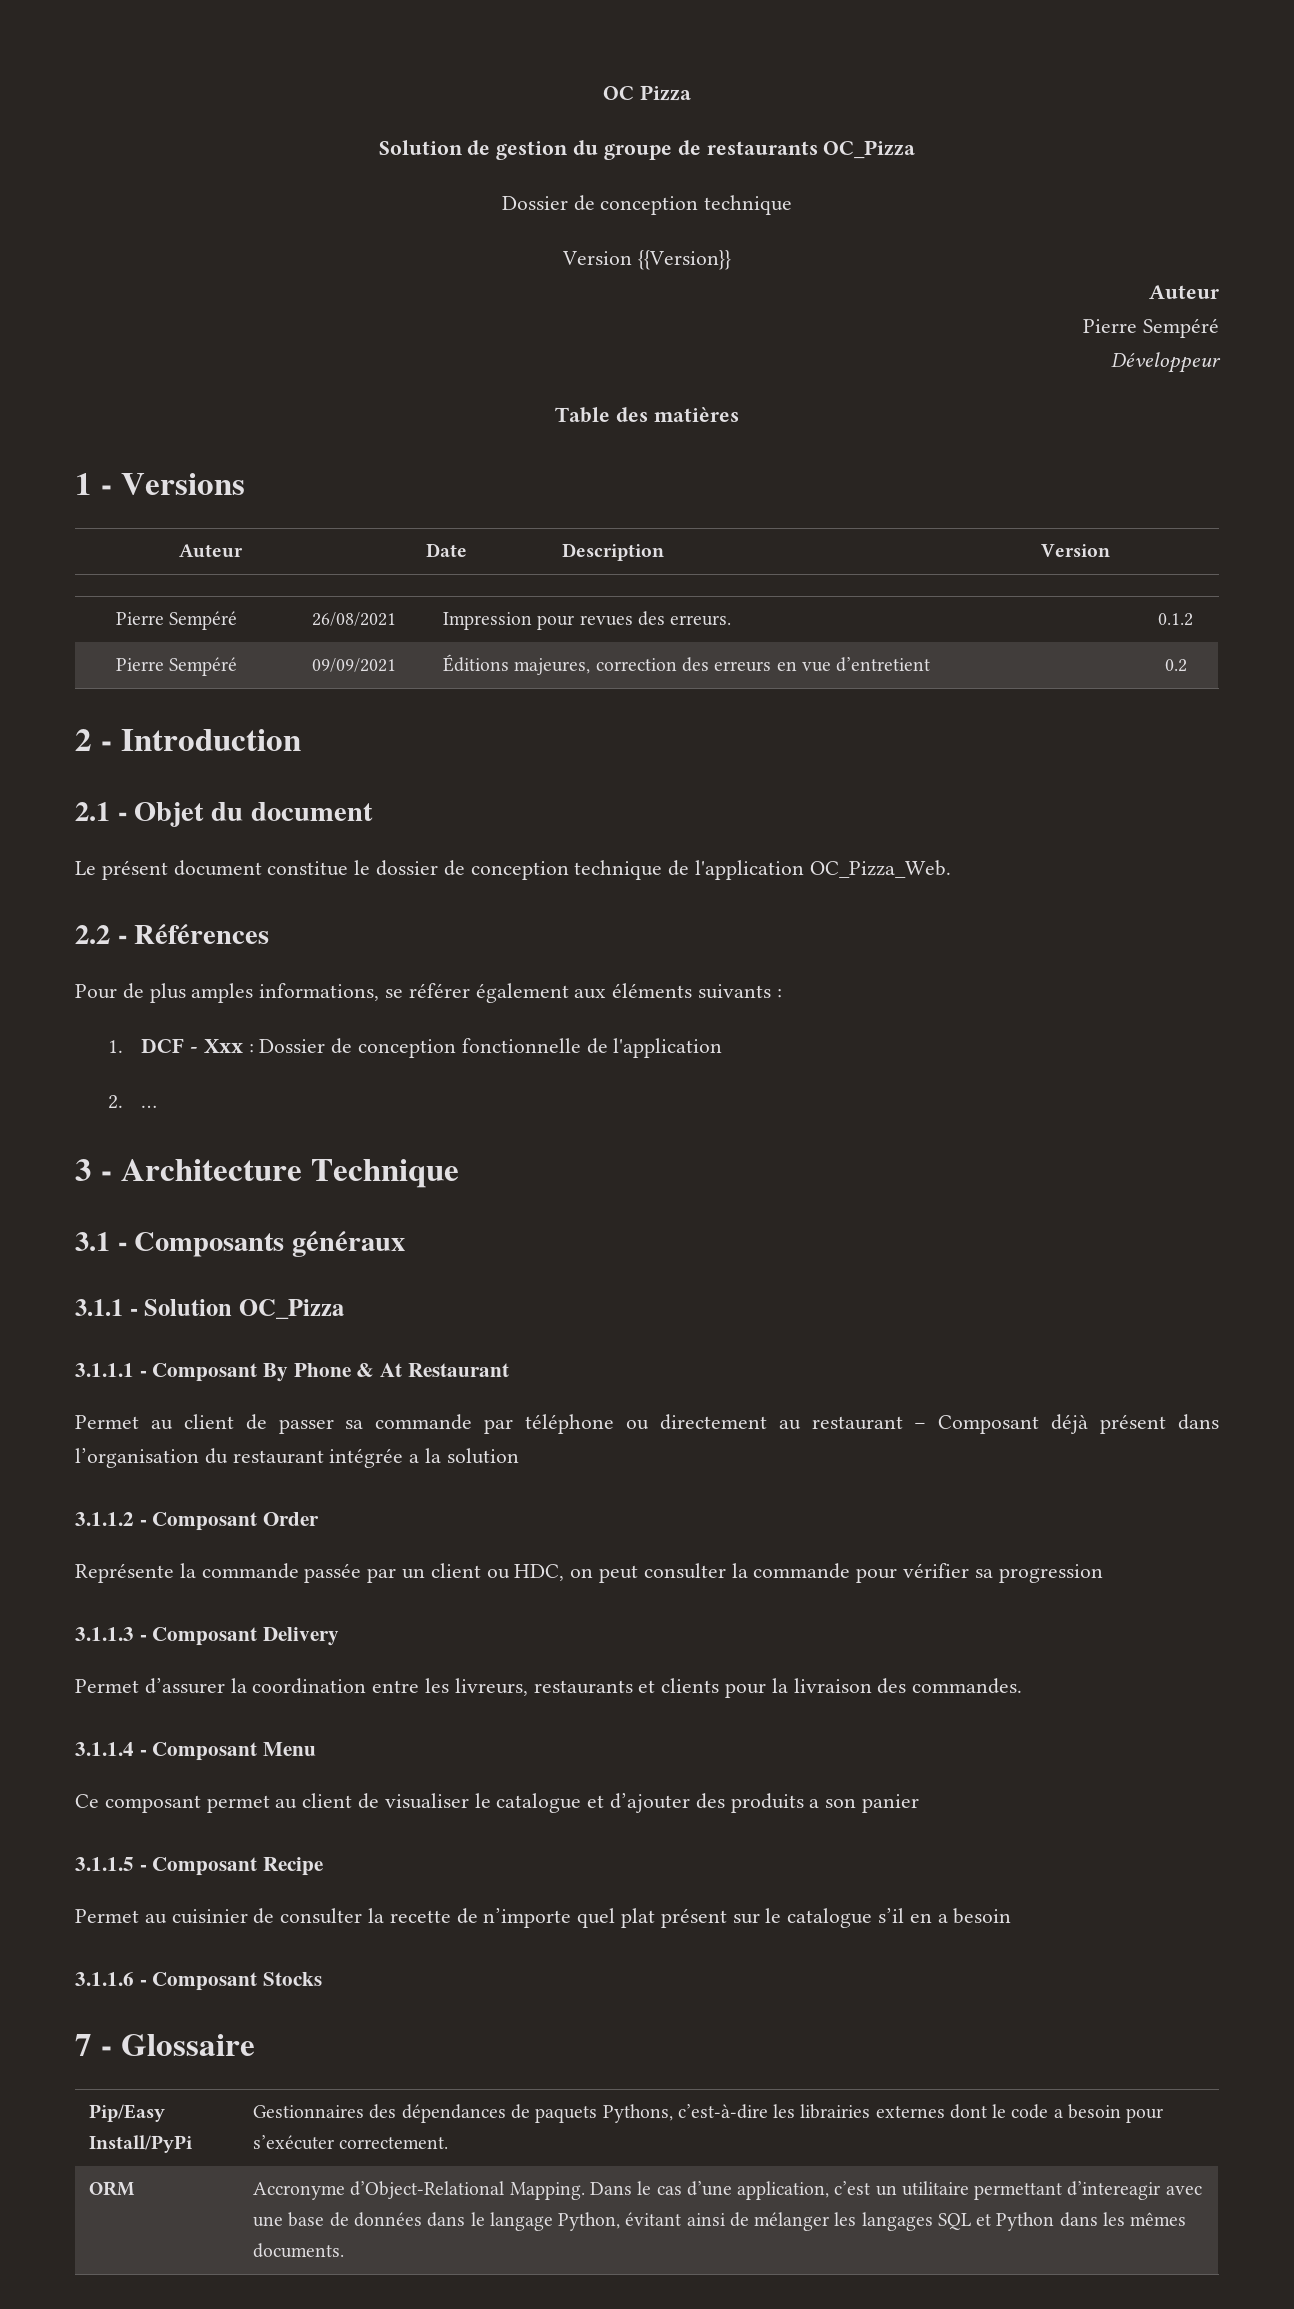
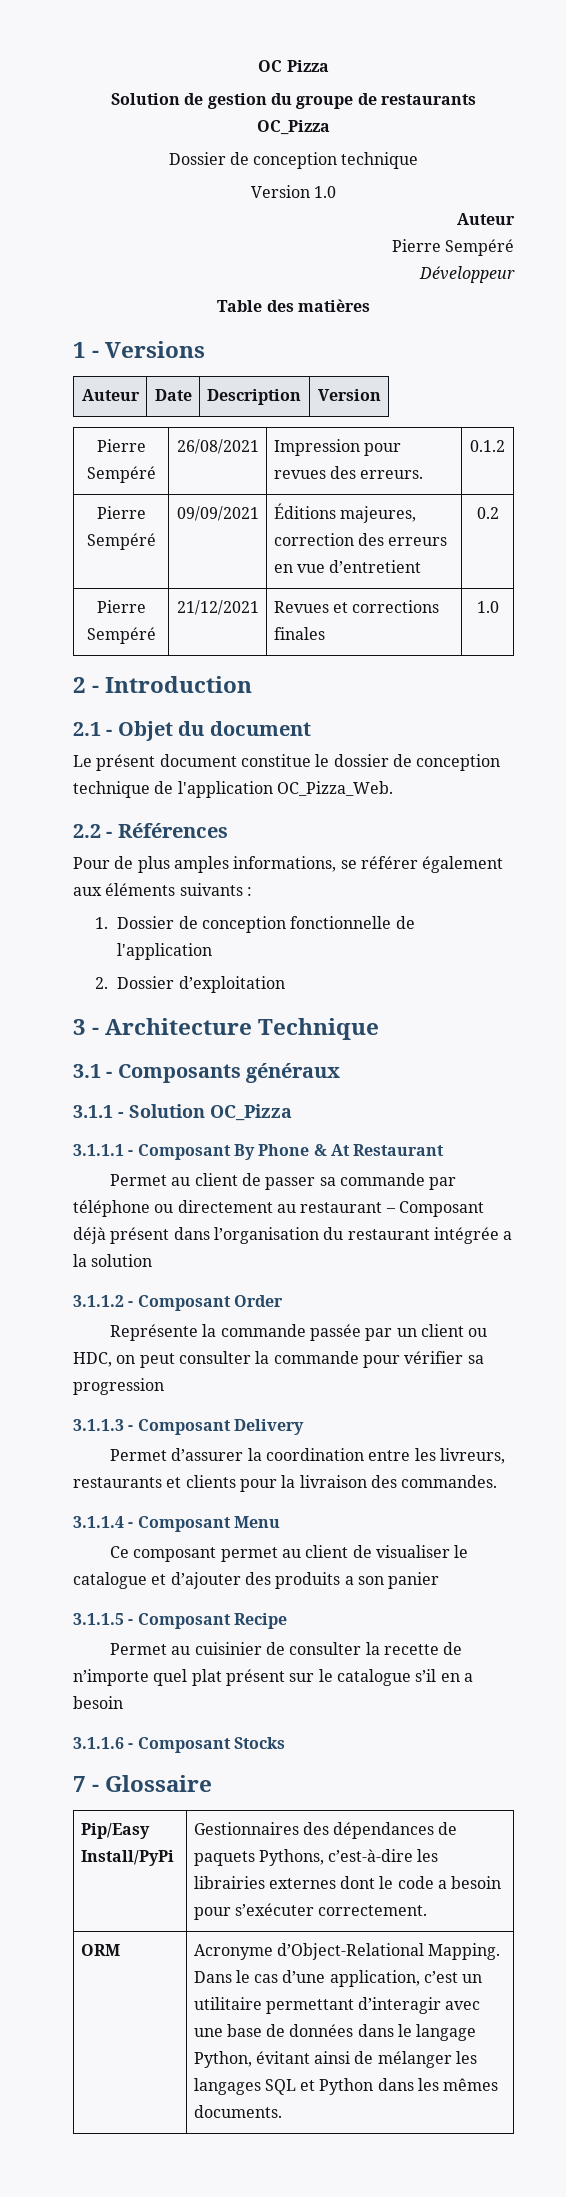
- Version {{Version}}
+ Version 1.0
+ Pierre Sempéré | 21/12/2021 | Revues et corrections finales | 1.0
- 1. DCF - Xxx : Dossier de conception fonctionnelle de l'application
+ 1. Dossier de conception fonctionnelle de l'application
- 2. …
+ 2. Dossier d’exploitation
- ORM | Accronyme d’Object-Relational Mapping. Dans le cas d’une application, c’est un utilitaire permettant d’intereagir avec une base de données dans le langage Python, évitant ainsi de mélanger les langages SQL et Python dans les mêmes documents.
+ ORM | Acronyme d’Object-Relational Mapping. Dans le cas d’une application, c’est un utilitaire permettant d’interagir avec une base de données dans le langage Python, évitant ainsi de mélanger les langages SQL et Python dans les mêmes documents.

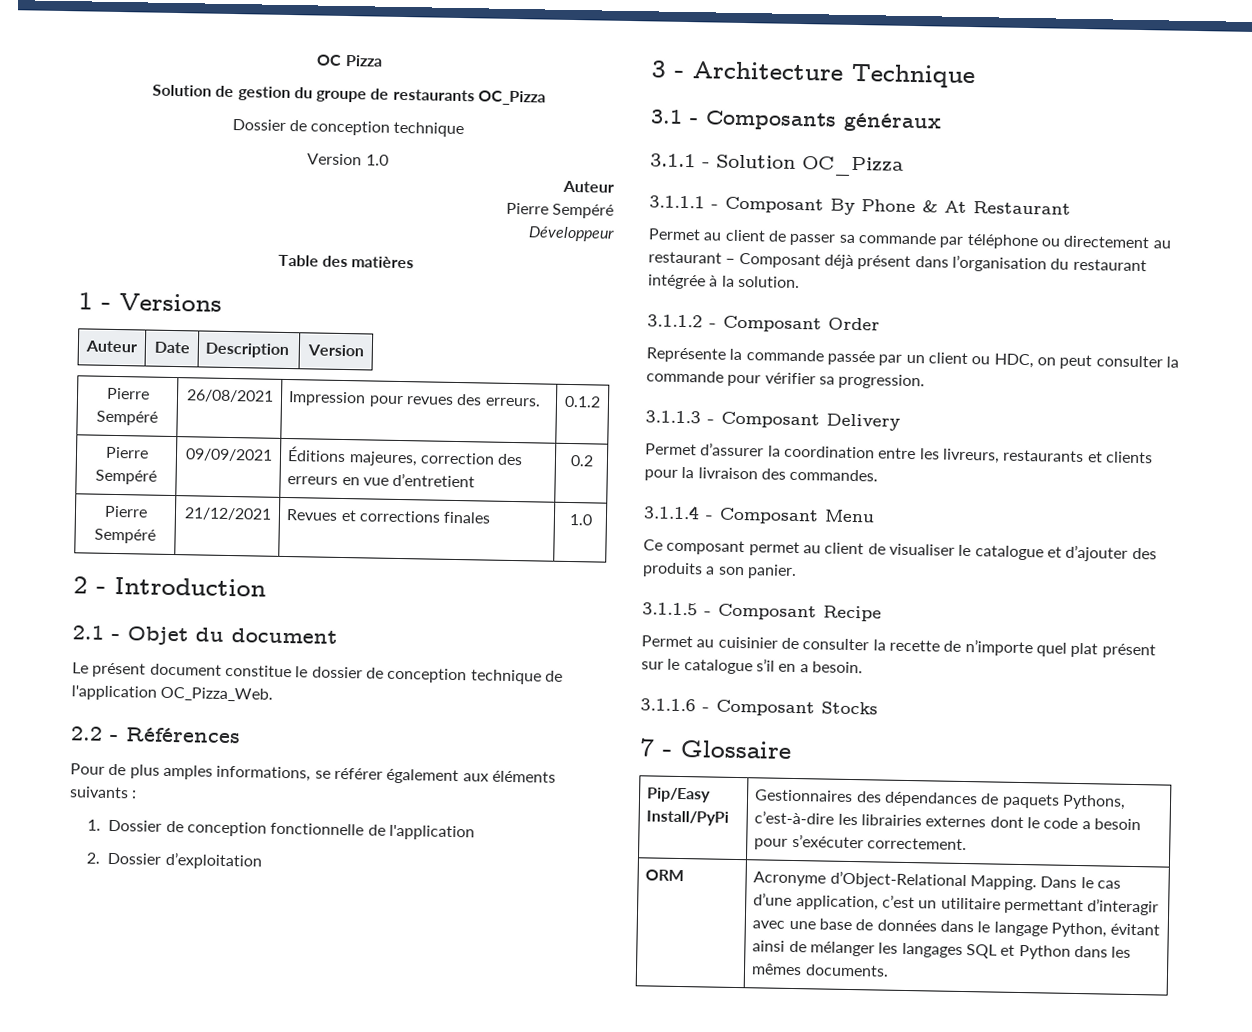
- Permet au client de passer sa commande par téléphone ou directement au restaurant – Composant déjà présent dans l’organisation du restaurant intégrée a la solution
+ Permet au client de passer sa commande par téléphone ou directement au restaurant – Composant déjà présent dans l’organisation du restaurant intégrée à la solution.
- Représente la commande passée par un client ou HDC, on peut consulter la commande pour vérifier sa progression
+ Représente la commande passée par un client ou HDC, on peut consulter la commande pour vérifier sa progression.
- Ce composant permet au client de visualiser le catalogue et d’ajouter des produits a son panier
+ Ce composant permet au client de visualiser le catalogue et d’ajouter des produits a son panier.
- Permet au cuisinier de consulter la recette de n’importe quel plat présent sur le catalogue s’il en a besoin
+ Permet au cuisinier de consulter la recette de n’importe quel plat présent sur le catalogue s’il en a besoin.

